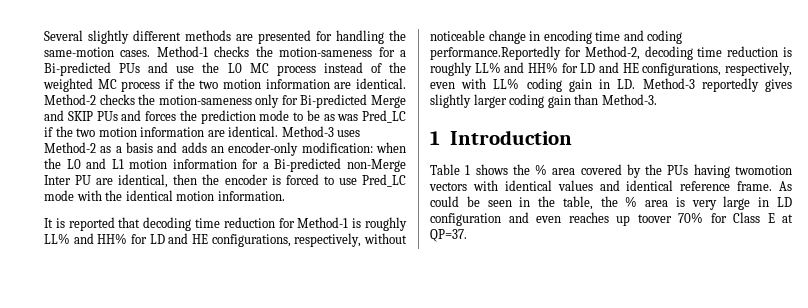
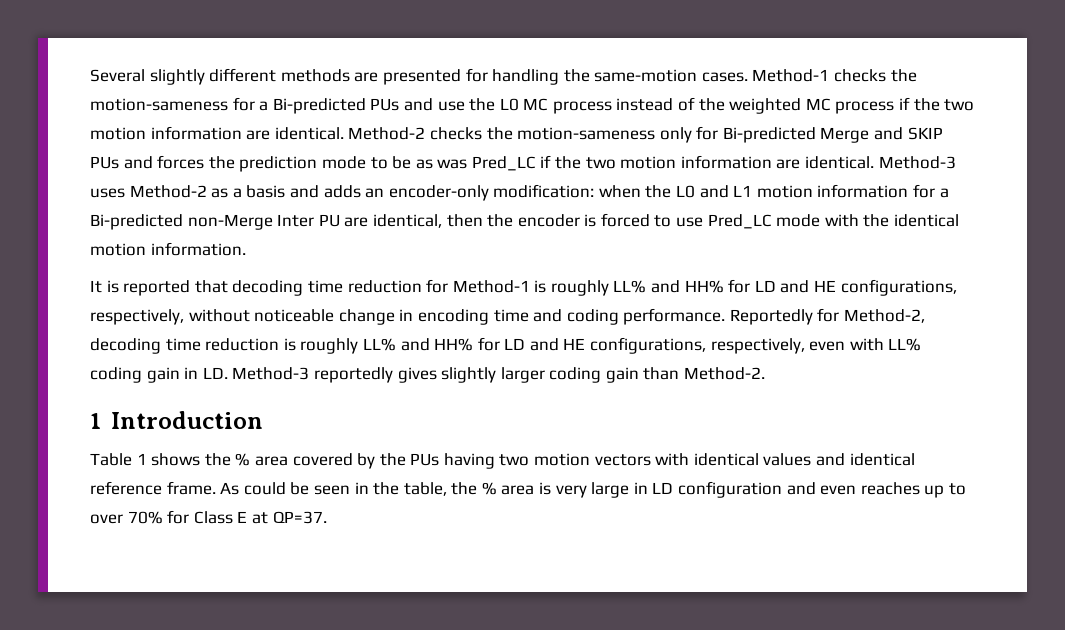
- It is reported that decoding time reduction for Method-1 is roughly LL% and HH% for LD and HE configurations, respectively, without noticeable change in encoding time and coding performance.Reportedly for Method-2, decoding time reduction is roughly LL% and HH% for LD and HE configurations, respectively, even with LL% coding gain in LD. Method-3 reportedly gives slightly larger coding gain than Method-3.
+ It is reported that decoding time reduction for Method-1 is roughly LL% and HH% for LD and HE configurations, respectively, without noticeable change in encoding time and coding performance. Reportedly for Method-2, decoding time reduction is roughly LL% and HH% for LD and HE configurations, respectively, even with LL% coding gain in LD. Method-3 reportedly gives slightly larger coding gain than Method-2.
- Table 1 shows the % area covered by the PUs having twomotion vectors with identical values and identical reference frame.
+ Table 1 shows the % area covered by the PUs having two motion vectors with identical values and identical reference frame.
- As could be seen in the table, the % area is very large in LD configuration and even reaches up toover 70% for Class E at QP=37.
+ As could be seen in the table, the % area is very large in LD configuration and even reaches up to over 70% for Class E at QP=37.

